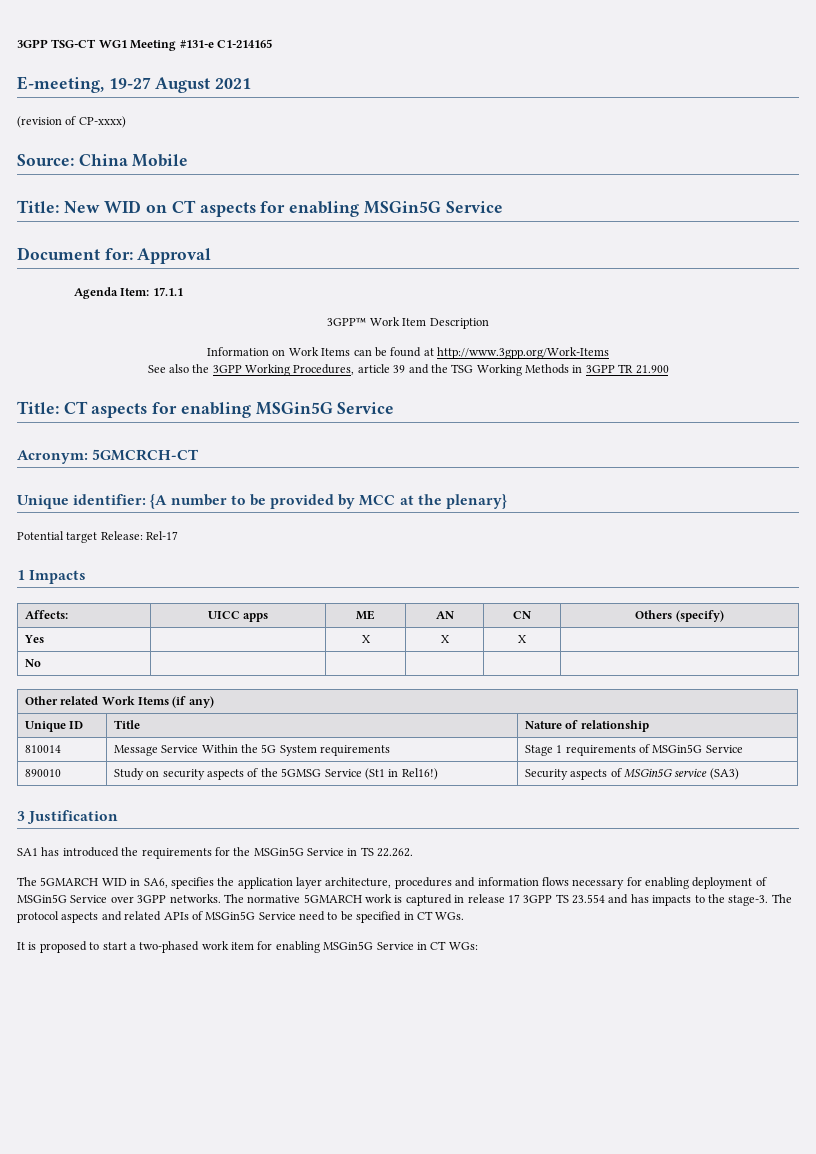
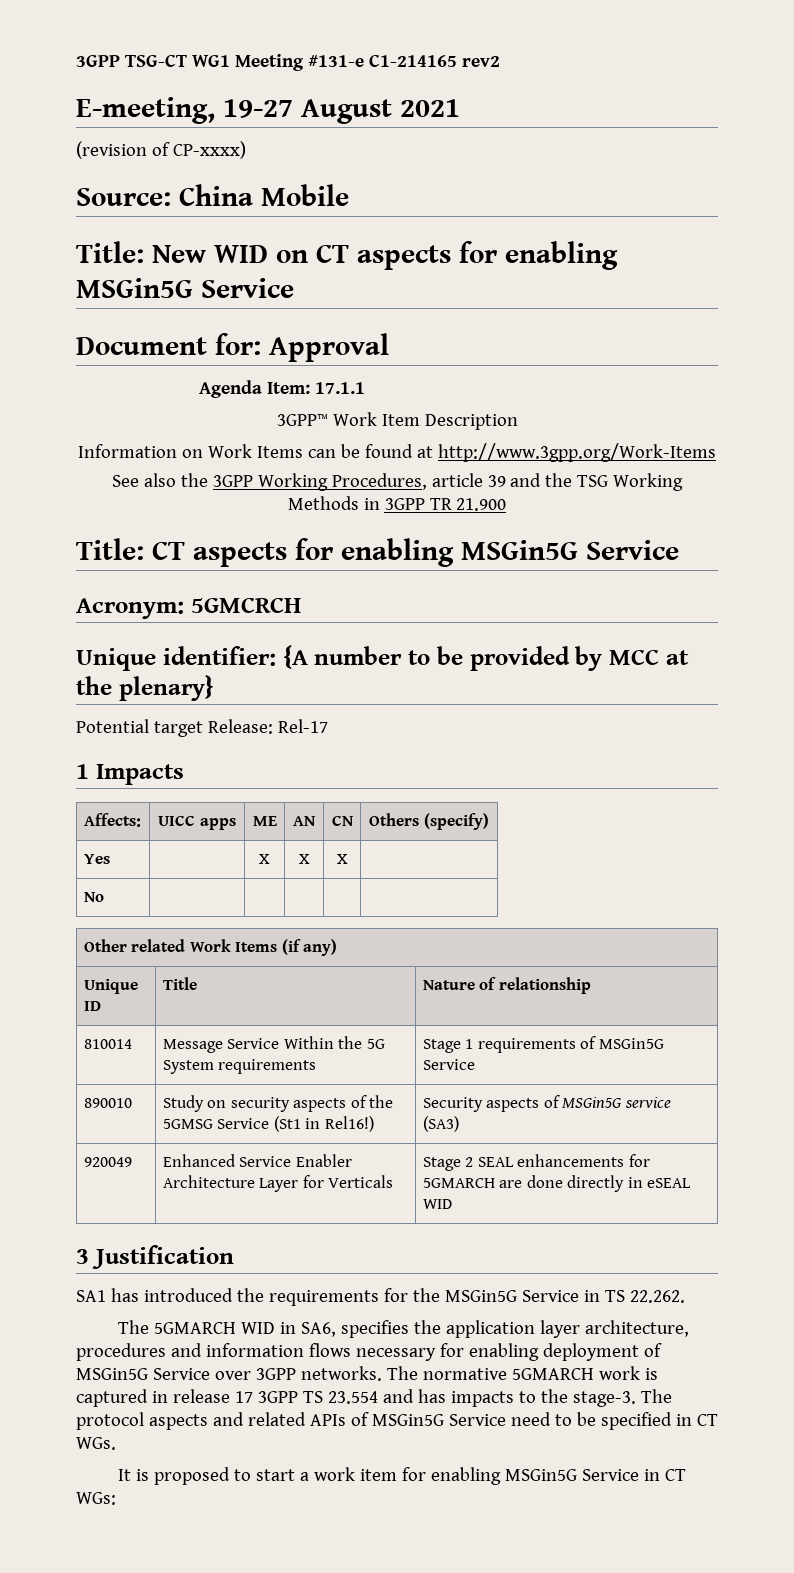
- 3GPP TSG-CT WG1 Meeting #131-e C1-214165
+ 3GPP TSG-CT WG1 Meeting #131-e C1-214165 rev2
- Acronym: 5GMCRCH-CT
+ Acronym: 5GMCRCH
+ 920049 | Enhanced Service Enabler Architecture Layer for Verticals | Stage 2 SEAL enhancements for 5GMARCH are done directly in eSEAL WID
- It is proposed to start a two-phased work item for enabling MSGin5G Service in CT WGs:
+ It is proposed to start a work item for enabling MSGin5G Service in CT WGs:

